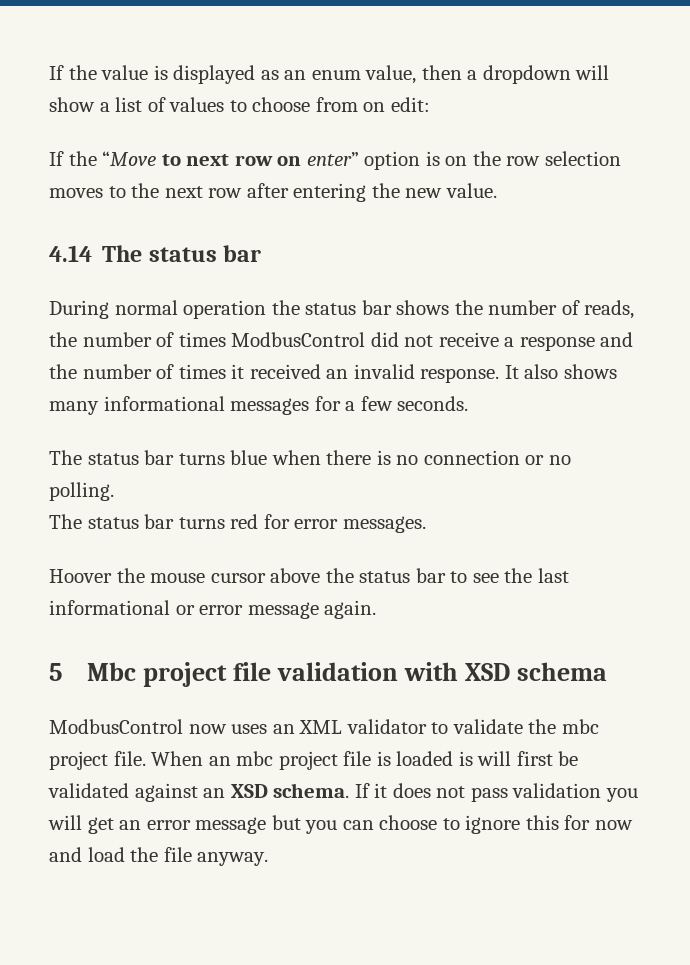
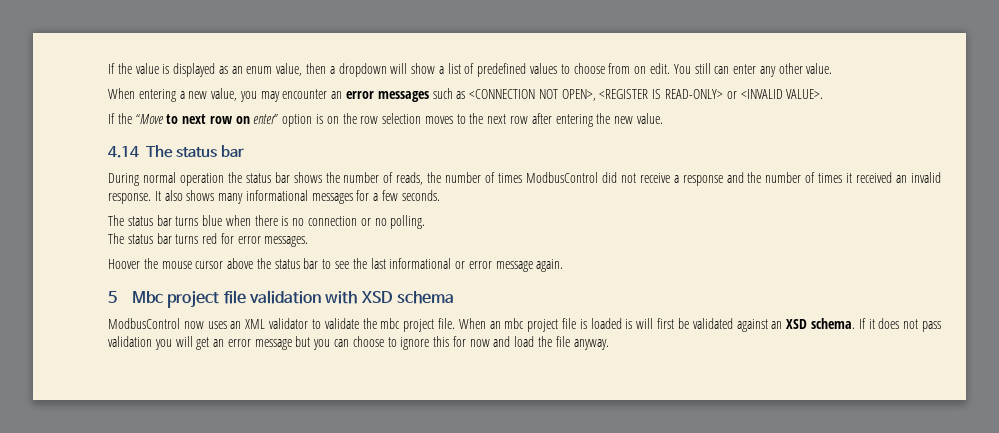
- If the value is displayed as an enum value, then a dropdown will show a list of values to choose from on edit:
+ If the value is displayed as an enum value, then a dropdown will show a list of predefined values to choose from on edit. You still can enter any other value.
+ When entering a new value, you may encounter an error messages such as <CONNECTION NOT OPEN>, <REGISTER IS READ-ONLY> or <INVALID VALUE>.

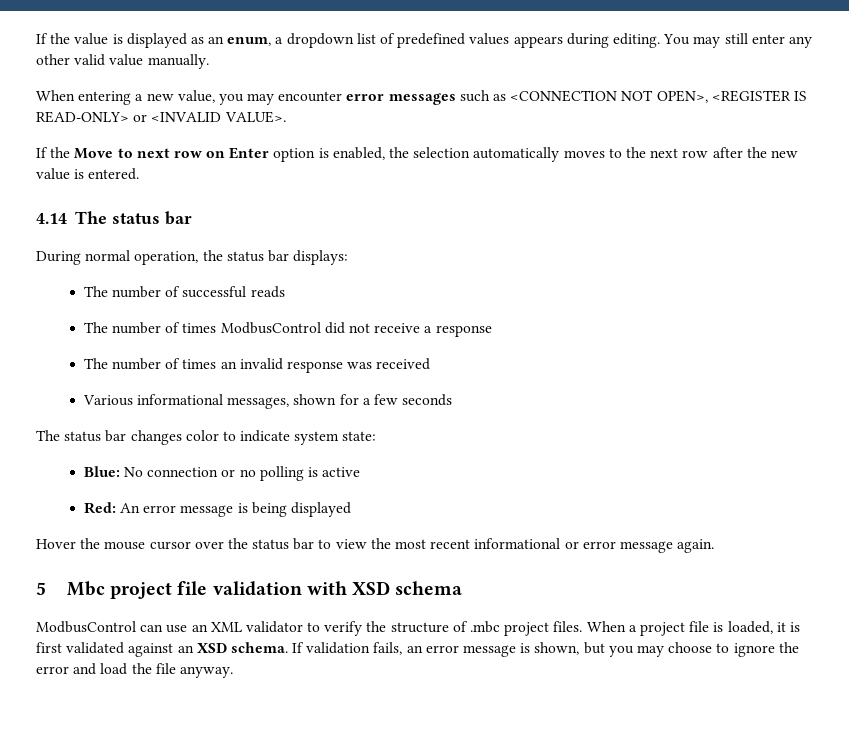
- If the value is displayed as an enum value, then a dropdown will show a list of predefined values to choose from on edit. You still can enter any other value.
+ If the value is displayed as an enum, a dropdown list of predefined values appears during editing. You may still enter any other valid value manually.
- When entering a new value, you may encounter an error messages such as <CONNECTION NOT OPEN>, <REGISTER IS READ-ONLY> or <INVALID VALUE>.
+ When entering a new value, you may encounter error messages such as <CONNECTION NOT OPEN>, <REGISTER IS READ-ONLY> or <INVALID VALUE>.
- If the “Move to next row on enter” option is on the row selection moves to the next row after entering the new value.
+ If the Move to next row on Enter option is enabled, the selection automatically moves to the next row after the new value is entered.
- During normal operation the status bar shows the number of reads, the number of times ModbusControl did not receive a response and the number of times it received an invalid response. It also shows many informational messages for a few seconds.
- The status bar turns blue when there is no connection or no polling.
- The status bar turns red for error messages.
- Hoover the mouse cursor above the status bar to see the last informational or error message again.
+ During normal operation, the status bar displays:
+ The number of successful reads
+ The number of times ModbusControl did not receive a response
+ The number of times an invalid response was received
+ Various informational messages, shown for a few seconds
+ The status bar changes color to indicate system state:
+ Blue: No connection or no polling is active
+ Red: An error message is being displayed
+ Hover the mouse cursor over the status bar to view the most recent informational or error message again.
- ModbusControl now uses an XML validator to validate the mbc project file. When an mbc project file is loaded is will first be validated against an XSD schema.
+ ModbusControl can use an XML validator to verify the structure of .mbc project files. When a project file is loaded, it is first validated against an XSD schema.
- If it does not pass validation you will get an error message but you can choose to ignore this for now and load the file anyway.
+ If validation fails, an error message is shown, but you may choose to ignore the error and load the file anyway.

